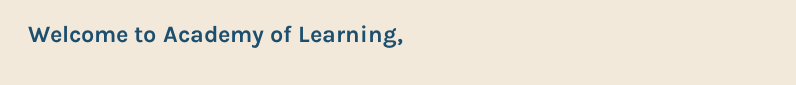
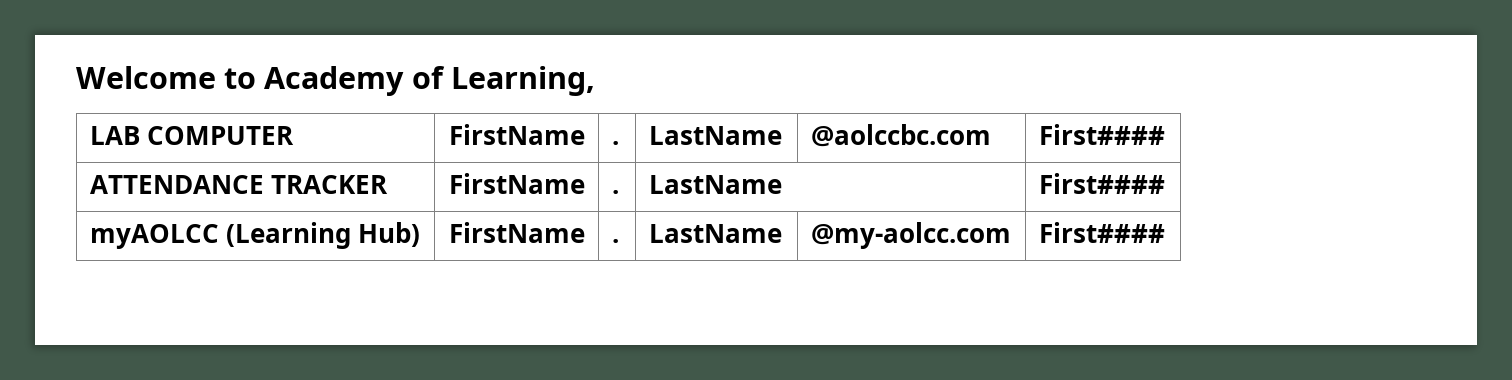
+ LAB COMPUTER | FirstName | . | LastName | @aolccbc.com | First####
+ ATTENDANCE TRACKER | FirstName | . | LastName | First####
+ myAOLCC (Learning Hub) | FirstName | . | LastName | @my-aolcc.com | First####

